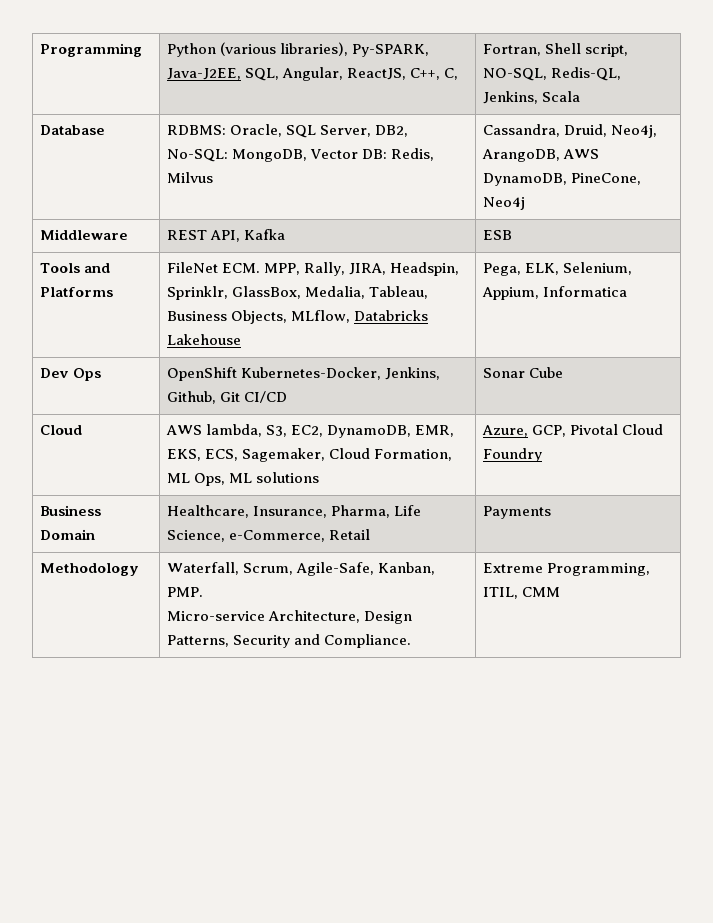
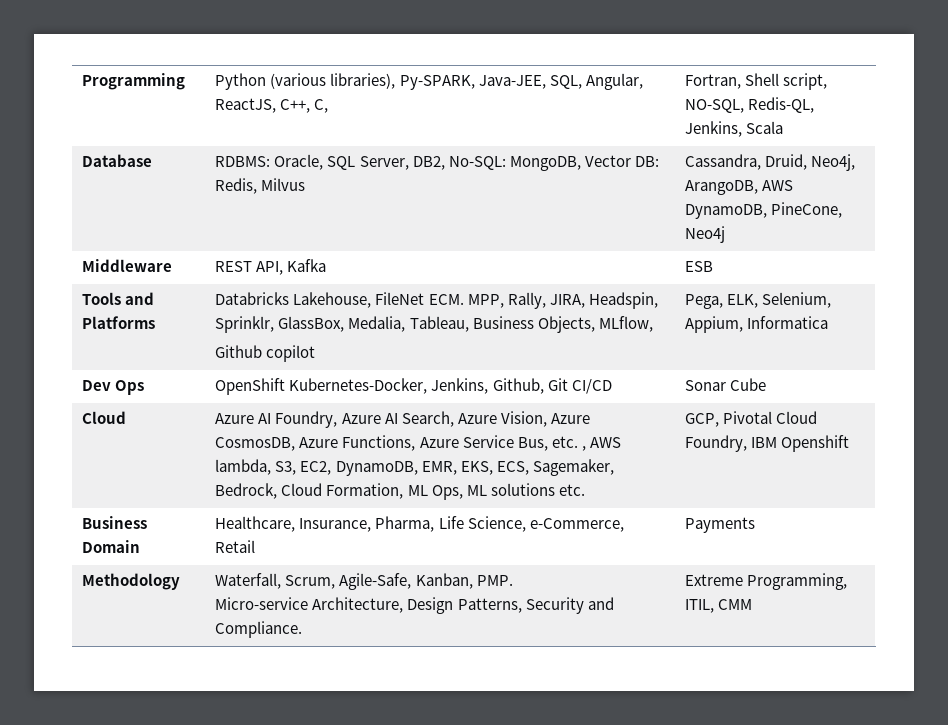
- Programming | Python (various libraries), Py-SPARK, Java-J2EE, SQL, Angular, ReactJS, C++, C, | Fortran, Shell script, NO-SQL, Redis-QL, Jenkins, Scala
+ Programming | Python (various libraries), Py-SPARK, Java-JEE, SQL, Angular, ReactJS, C++, C, | Fortran, Shell script, NO-SQL, Redis-QL, Jenkins, Scala
- Tools and Platforms | FileNet ECM. MPP, Rally, JIRA, Headspin, Sprinklr, GlassBox, Medalia, Tableau, Business Objects, MLflow, Databricks Lakehouse | Pega, ELK, Selenium, Appium, Informatica
+ Tools and Platforms | Databricks Lakehouse, FileNet ECM. MPP, Rally, JIRA, Headspin, Sprinklr, GlassBox, Medalia, Tableau, Business Objects, MLflow,
+ Github copilot | Pega, ELK, Selenium, Appium, Informatica
- AWS lambda, S3, EC2, DynamoDB, EMR, EKS, ECS, Sagemaker, Cloud Formation, ML Ops, ML solutions | Azure, GCP, Pivotal Cloud Foundry
+ Azure AI Foundry, Azure AI Search, Azure Vision, Azure CosmosDB, Azure Functions, Azure Service Bus, etc. , AWS lambda, S3, EC2, DynamoDB, EMR, EKS, ECS, Sagemaker, Bedrock, Cloud Formation, ML Ops, ML solutions etc. | GCP, Pivotal Cloud Foundry, IBM Openshift

